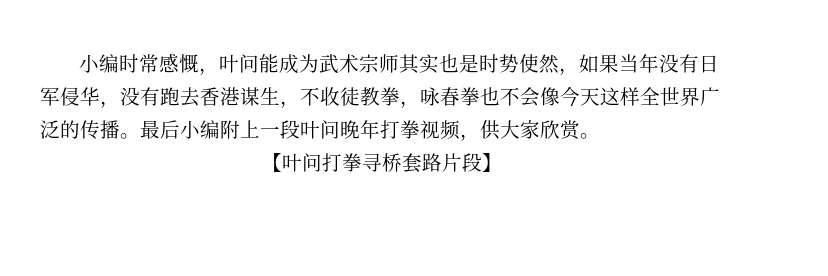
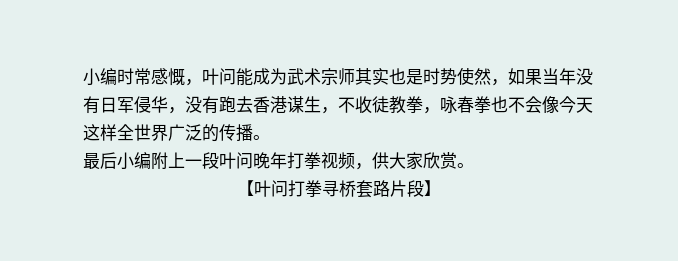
- 小编时常感慨，叶问能成为武术宗师其实也是时势使然，如果当年没有日军侵华，没有跑去香港谋生，不收徒教拳，咏春拳也不会像今天这样全世界广泛的传播。最后小编附上一段叶问晚年打拳视频，供大家欣赏。
+ 小编时常感慨，叶问能成为武术宗师其实也是时势使然，如果当年没有日军侵华，没有跑去香港谋生，不收徒教拳，咏春拳也不会像今天这样全世界广泛的传播。
+ 最后小编附上一段叶问晚年打拳视频，供大家欣赏。

